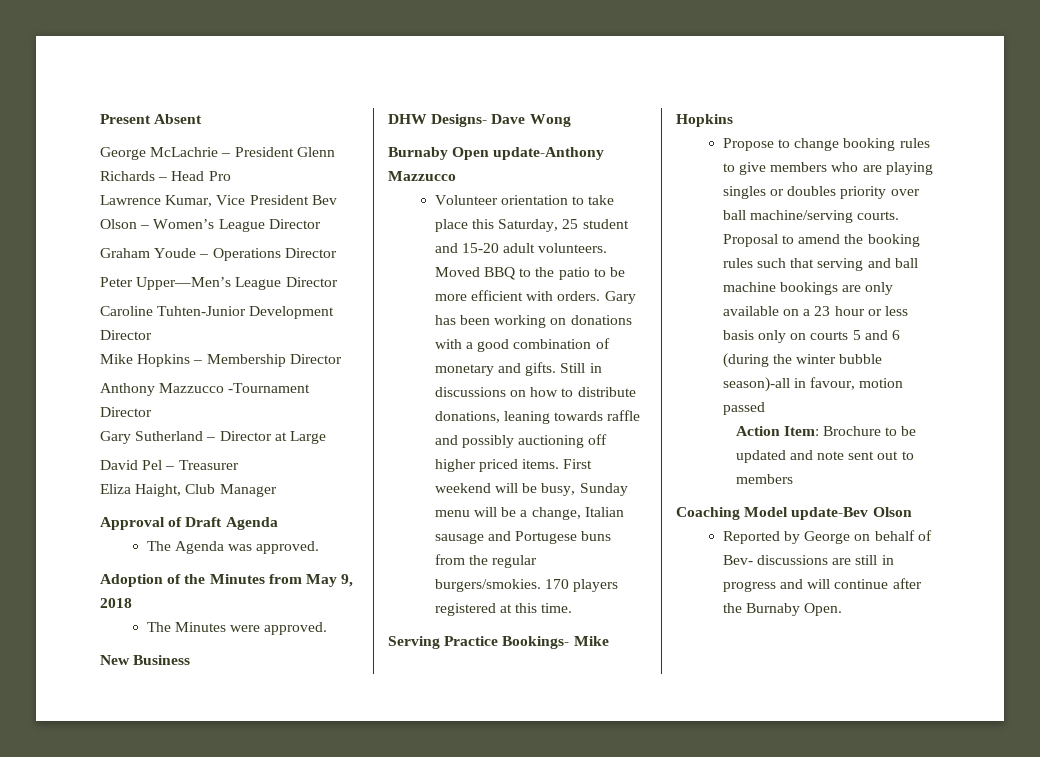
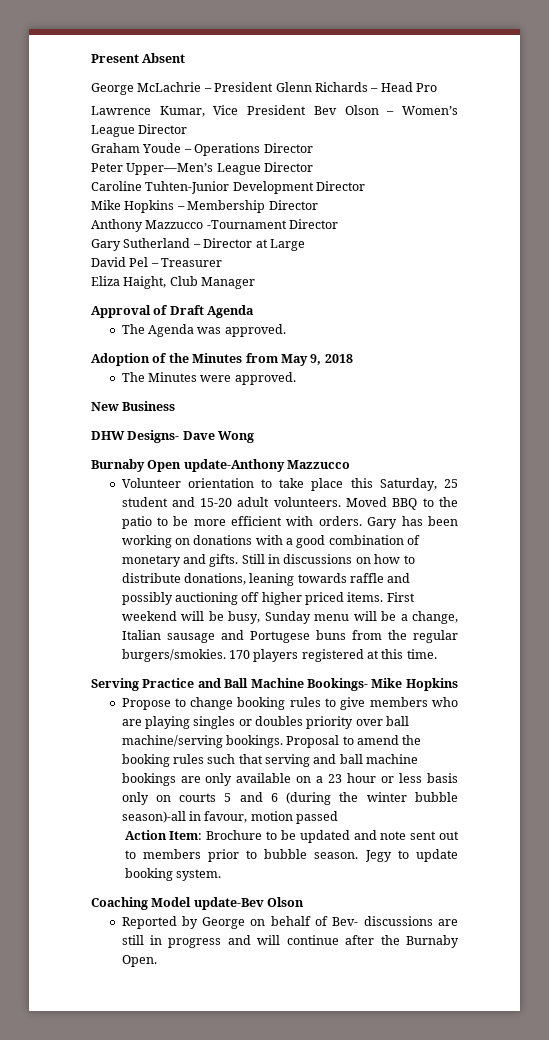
- Serving Practice Bookings- Mike Hopkins
+ Serving Practice and Ball Machine Bookings- Mike Hopkins
- Propose to change booking rules to give members who are playing singles or doubles priority over ball machine/serving courts.
+ Propose to change booking rules to give members who are playing singles or doubles priority over ball machine/serving bookings.
- Action Item: Brochure to be updated and note sent out to members
+ Action Item: Brochure to be updated and note sent out to members prior to bubble season. Jegy to update booking system.

